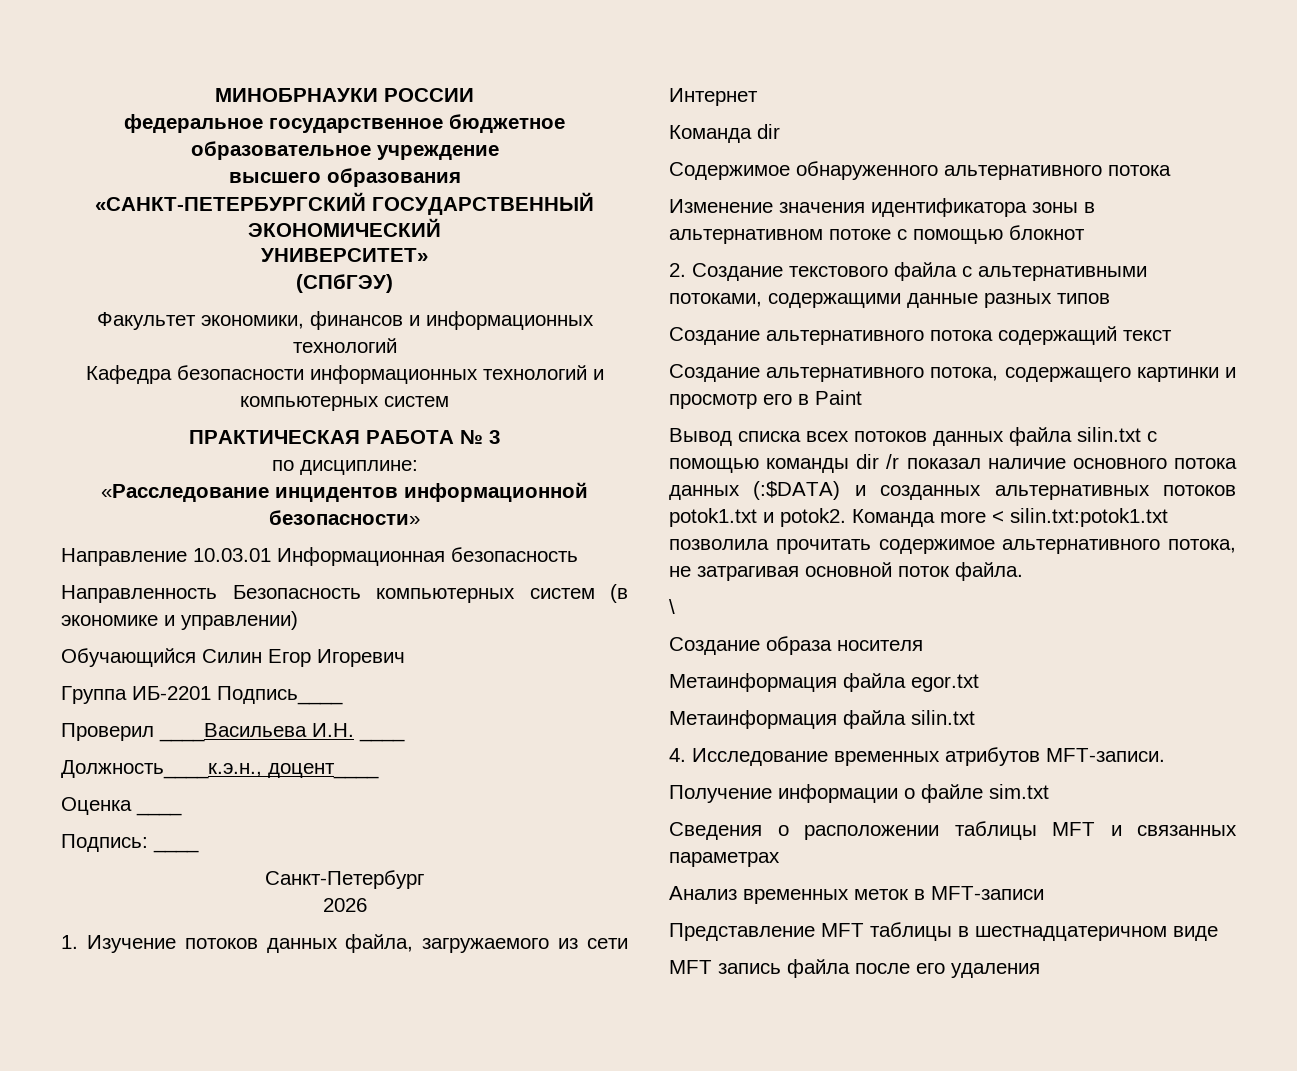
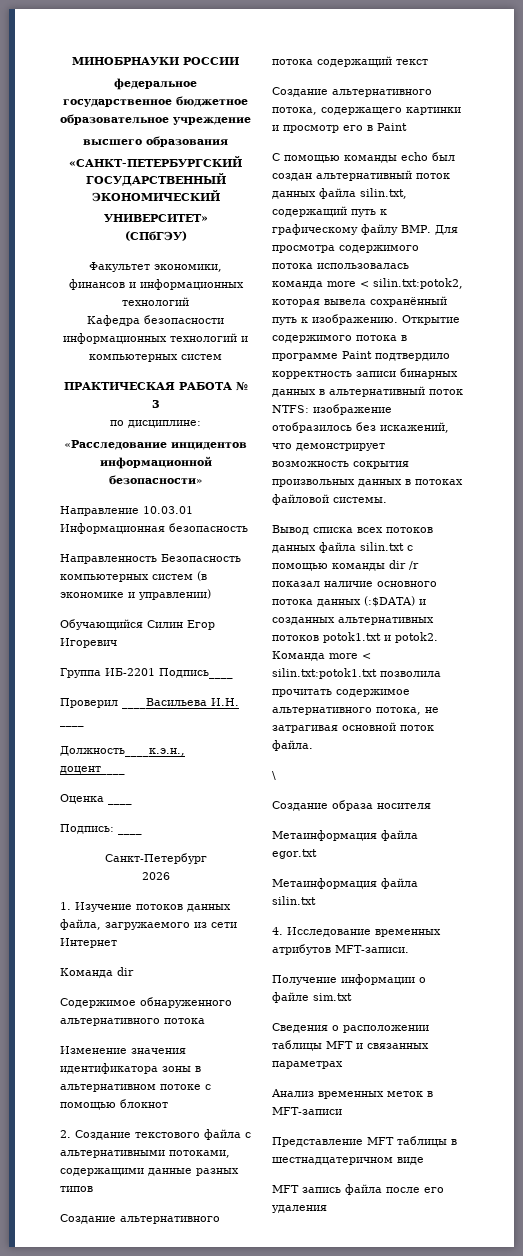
+ С помощью команды echo был создан альтернативный поток данных файла silin.txt, содержащий путь к графическому файлу BMP. Для просмотра содержимого потока использовалась команда more < silin.txt:potok2, которая вывела сохранённый путь к изображению. Открытие содержимого потока в программе Paint подтвердило корректность записи бинарных данных в альтернативный поток NTFS: изображение отобразилось без искажений, что демонстрирует возможность сокрытия произвольных данных в потоках файловой системы.

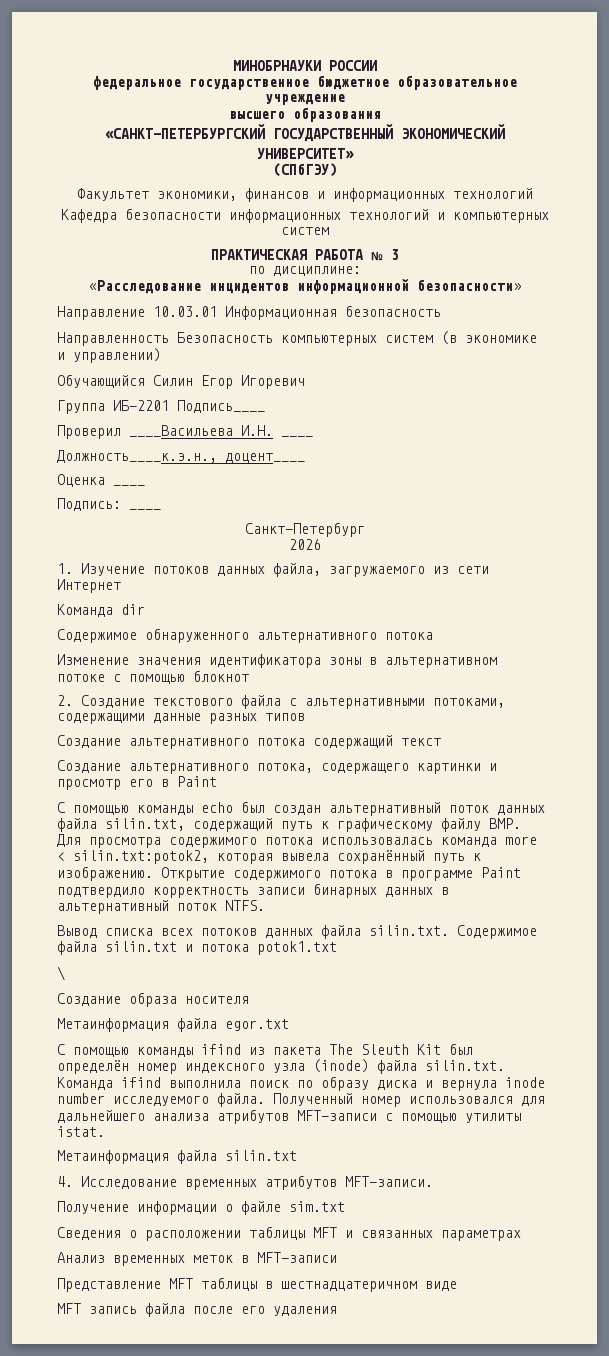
- Открытие содержимого потока в программе Paint подтвердило корректность записи бинарных данных в альтернативный поток NTFS: изображение отобразилось без искажений, что демонстрирует возможность сокрытия произвольных данных в потоках файловой системы.
+ Открытие содержимого потока в программе Paint подтвердило корректность записи бинарных данных в альтернативный поток NTFS.
- Вывод списка всех потоков данных файла silin.txt с помощью команды dir /r показал наличие основного потока данных (:$DATA) и созданных альтернативных потоков potok1.txt и potok2. Команда more < silin.txt:potok1.txt позволила прочитать содержимое альтернативного потока, не затрагивая основной поток файла.
+ Вывод списка всех потоков данных файла silin.txt. Содержимое файла silin.txt и потока potok1.txt
+ С помощью команды ifind из пакета The Sleuth Kit был определён номер индексного узла (inode) файла silin.txt. Команда ifind выполнила поиск по образу диска и вернула inode number исследуемого файла. Полученный номер использовался для дальнейшего анализа атрибутов MFT-записи с помощью утилиты istat.

